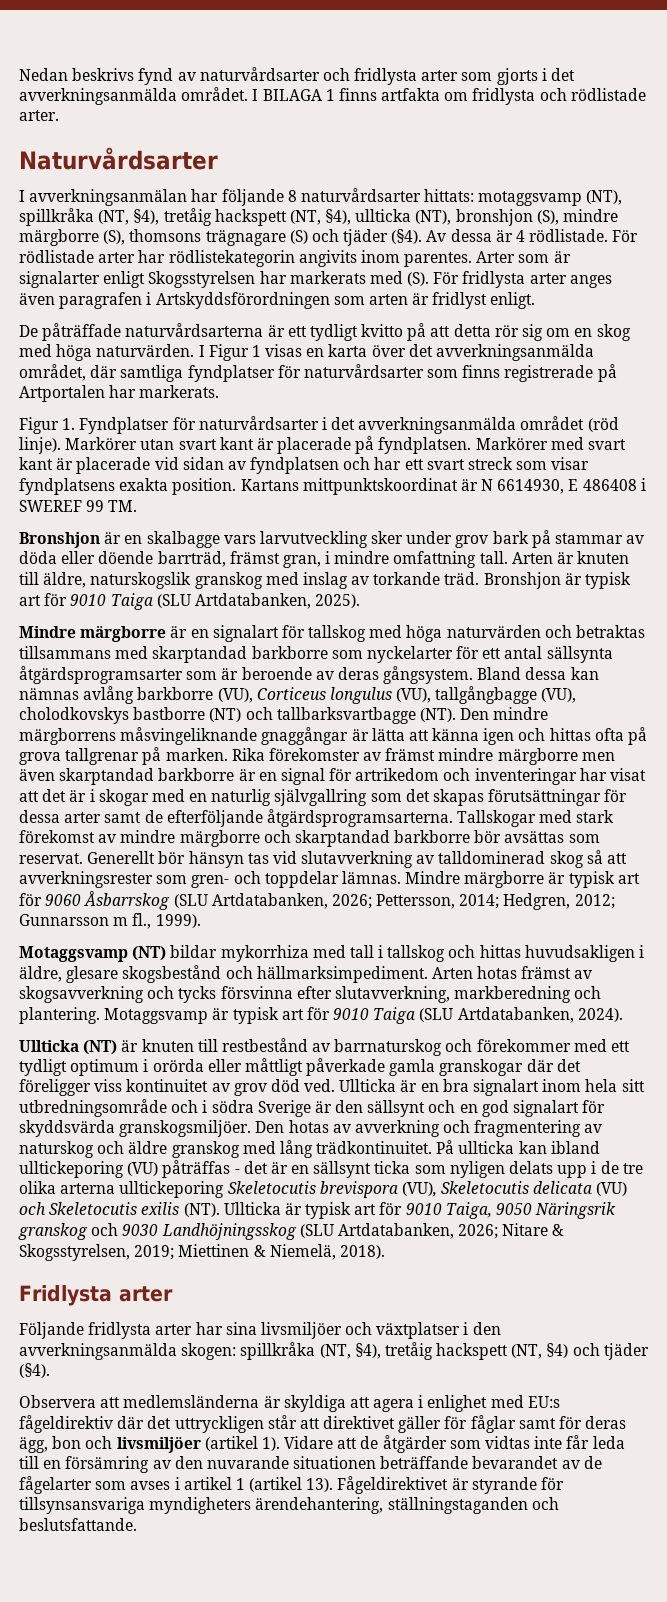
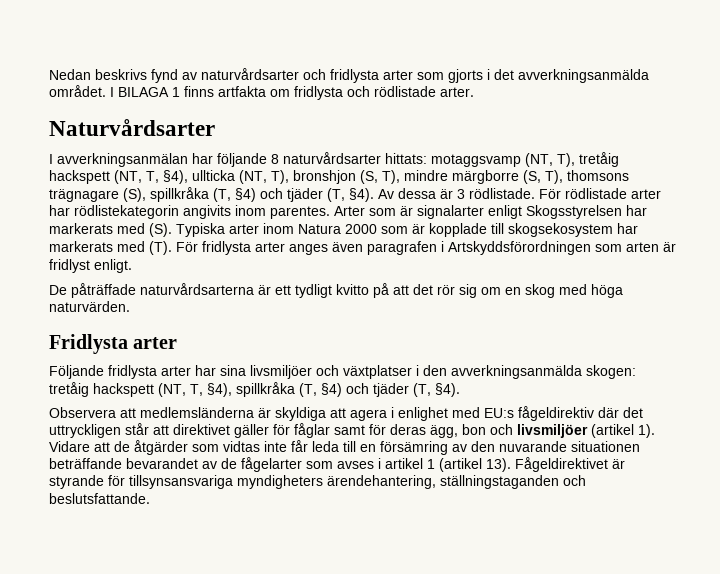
- I avverkningsanmälan har följande 8 naturvårdsarter hittats: motaggsvamp (NT), spillkråka (NT, §4), tretåig hackspett (NT, §4), ullticka (NT), bronshjon (S), mindre märgborre (S), thomsons trägnagare (S) och tjäder (§4).
+ I avverkningsanmälan har följande 8 naturvårdsarter hittats: motaggsvamp (NT, T), tretåig hackspett (NT, T, §4), ullticka (NT, T), bronshjon (S, T), mindre märgborre (S, T), thomsons trägnagare (S), spillkråka (T, §4) och tjäder (T, §4).
- Av dessa är 4 rödlistade.
+ Av dessa är 3 rödlistade.
- Arter som är signalarter enligt Skogsstyrelsen har markerats med (S). För fridlysta arter anges även paragrafen i Artskyddsförordningen som arten är fridlyst enligt.
+ Arter som är signalarter enligt Skogsstyrelsen har markerats med (S). Typiska arter inom Natura 2000 som är kopplade till skogsekosystem har markerats med (T). För fridlysta arter anges även paragrafen i Artskyddsförordningen som arten är fridlyst enligt.
- De påträffade naturvårdsarterna är ett tydligt kvitto på att detta rör sig om en skog med höga naturvärden. I Figur 1 visas en karta över det avverkningsanmälda området, där samtliga fyndplatser för naturvårdsarter som finns registrerade på Artportalen har markerats.
- Figur 1. Fyndplatser för naturvårdsarter i det avverkningsanmälda området (röd linje). Markörer utan svart kant är placerade på fyndplatsen. Markörer med svart kant är placerade vid sidan av fyndplatsen och har ett svart streck som visar fyndplatsens exakta position. Kartans mittpunktskoordinat är N 6614930, E 486408 i SWEREF 99 TM.
- Bronshjon är en skalbagge vars larvutveckling sker under grov bark på stammar av döda eller döende barrträd, främst gran, i mindre omfattning tall. Arten är knuten till äldre, naturskogslik granskog med inslag av torkande träd. Bronshjon är typisk art för 9010 Taiga (SLU Artdatabanken, 2025).
- Mindre märgborre är en signalart för tallskog med höga naturvärden och betraktas tillsammans med skarptandad barkborre som nyckelarter för ett antal sällsynta åtgärdsprogramsarter som är beroende av deras gångsystem. Bland dessa kan nämnas avlång barkborre (VU), Corticeus longulus (VU), tallgångbagge (VU), cholodkovskys bastborre (NT) och tallbarksvartbagge (NT). Den mindre märgborrens måsvingeliknande gnaggångar är lätta att känna igen och hittas ofta på grova tallgrenar på marken. Rika förekomster av främst mindre märgborre men även skarptandad barkborre är en signal för artrikedom och inventeringar har visat att det är i skogar med en naturlig självgallring som det skapas förutsättningar för dessa arter samt de efterföljande åtgärdsprogramsarterna. Tallskogar med stark förekomst av mindre märgborre och skarptandad barkborre bör avsättas som reservat. Generellt bör hänsyn tas vid slutavverkning av talldominerad skog så att avverkningsrester som gren- och toppdelar lämnas. Mindre märgborre är typisk art för 9060 Åsbarrskog (SLU Artdatabanken, 2026; Pettersson, 2014; Hedgren, 2012; Gunnarsson m fl., 1999).
- Motaggsvamp (NT) bildar mykorrhiza med tall i tallskog och hittas huvudsakligen i äldre, glesare skogsbestånd och hällmarksimpediment. Arten hotas främst av skogsavverkning och tycks försvinna efter slutavverkning, markberedning och plantering. Motaggsvamp är typisk art för 9010 Taiga (SLU Artdatabanken, 2024).
- Ullticka (NT) är knuten till restbestånd av barrnaturskog och förekommer med ett tydligt optimum i orörda eller måttligt påverkade gamla granskogar där det föreligger viss kontinuitet av grov död ved. Ullticka är en bra signalart inom hela sitt utbredningsområde och i södra Sverige är den sällsynt och en god signalart för skyddsvärda granskogsmiljöer. Den hotas av avverkning och fragmentering av naturskog och äldre granskog med lång trädkontinuitet. På ullticka kan ibland ulltickeporing (VU) påträffas - det är en sällsynt ticka som nyligen delats upp i de tre olika arterna ulltickeporing Skeletocutis brevispora (VU), Skeletocutis delicata (VU) och Skeletocutis exilis (NT). Ullticka är typisk art för 9010 Taiga, 9050 Näringsrik granskog och 9030 Landhöjningsskog (SLU Artdatabanken, 2026; Nitare & Skogsstyrelsen, 2019; Miettinen & Niemelä, 2018).
+ De påträffade naturvårdsarterna är ett tydligt kvitto på att det rör sig om en skog med höga naturvärden.
- Följande fridlysta arter har sina livsmiljöer och växtplatser i den avverkningsanmälda skogen: spillkråka (NT, §4), tretåig hackspett (NT, §4) och tjäder (§4).
+ Följande fridlysta arter har sina livsmiljöer och växtplatser i den avverkningsanmälda skogen: tretåig hackspett (NT, T, §4), spillkråka (T, §4) och tjäder (T, §4).

